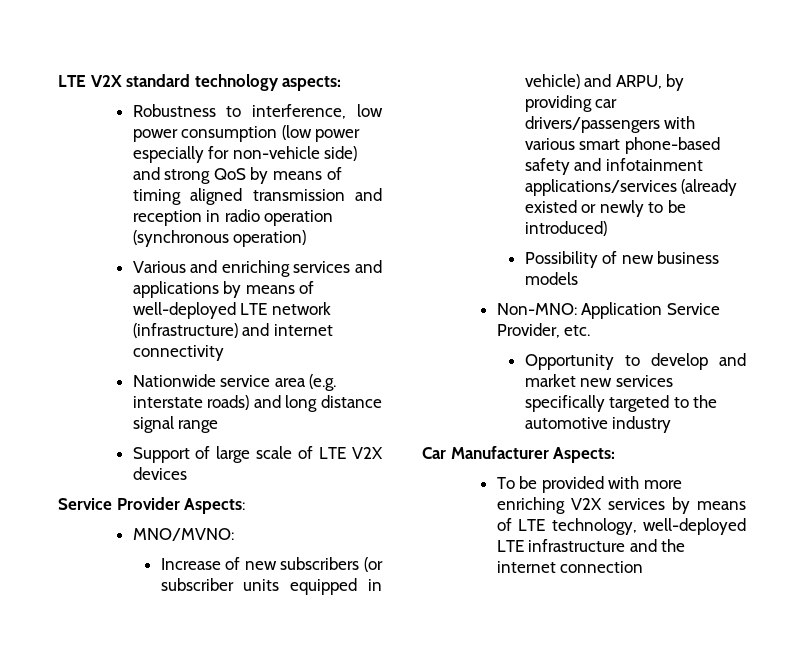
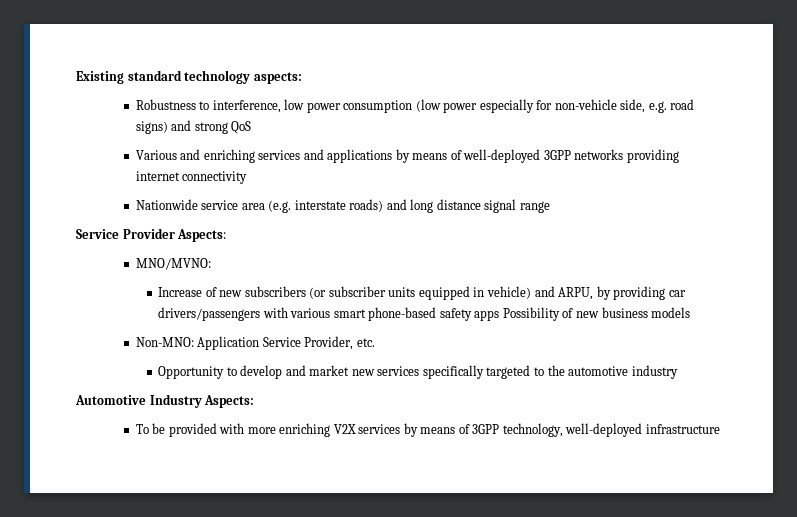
- LTE V2X standard technology aspects:
+ Existing standard technology aspects:
- Robustness to interference, low power consumption (low power especially for non-vehicle side) and strong QoS by means of timing aligned transmission and reception in radio operation (synchronous operation)
+ Robustness to interference, low power consumption (low power especially for non-vehicle side, e.g. road signs) and strong QoS
- Various and enriching services and applications by means of well-deployed LTE network (infrastructure) and internet connectivity
+ Various and enriching services and applications by means of well-deployed 3GPP networks providing internet connectivity
- Support of large scale of LTE V2X devices
- Increase of new subscribers (or subscriber units equipped in vehicle) and ARPU, by providing car drivers/passengers with various smart phone-based safety and infotainment applications/services (already existed or newly to be introduced)
- Possibility of new business models
+ Increase of new subscribers (or subscriber units equipped in vehicle) and ARPU, by providing car drivers/passengers with various smart phone-based safety apps Possibility of new business models
- Car Manufacturer Aspects:
+ Automotive Industry Aspects:
- To be provided with more enriching V2X services by means of LTE technology, well-deployed LTE infrastructure and the internet connection
+ To be provided with more enriching V2X services by means of 3GPP technology, well-deployed infrastructure

